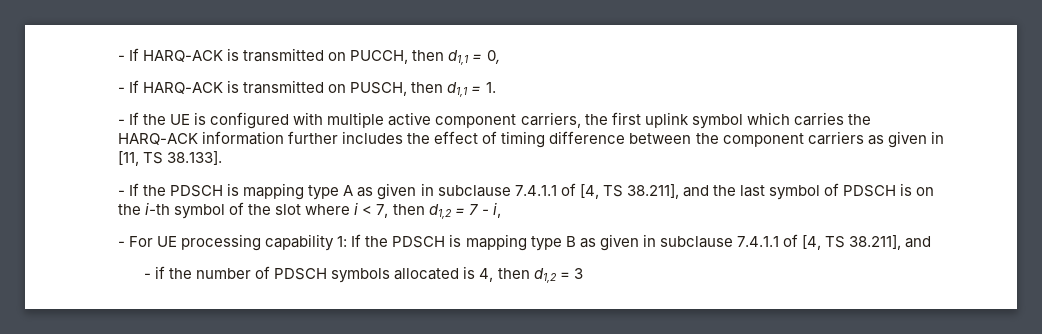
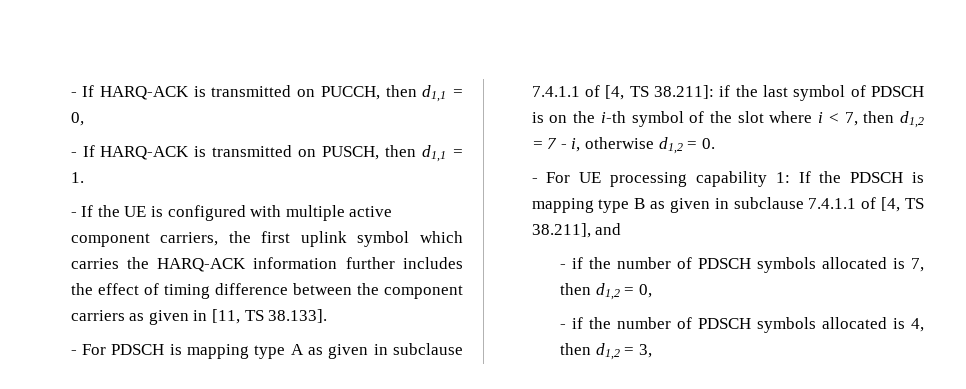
- - If the PDSCH is mapping type A as given in subclause 7.4.1.1 of [4, TS 38.211], and the last symbol of PDSCH is on the i-th symbol of the slot where i < 7, then d1,2 = 7 - i,
+ - For PDSCH is mapping type A as given in subclause 7.4.1.1 of [4, TS 38.211]: if the last symbol of PDSCH is on the i-th symbol of the slot where i < 7, then d1,2 = 7 - i, otherwise d1,2 = 0.
+ - if the number of PDSCH symbols allocated is 7, then d1,2 = 0,
- - if the number of PDSCH symbols allocated is 4, then d1,2 = 3
+ - if the number of PDSCH symbols allocated is 4, then d1,2 = 3,

